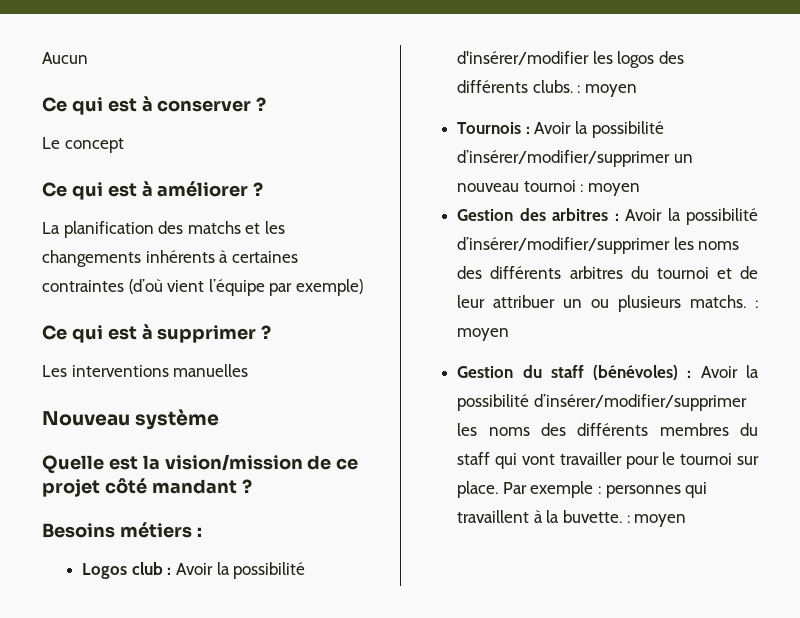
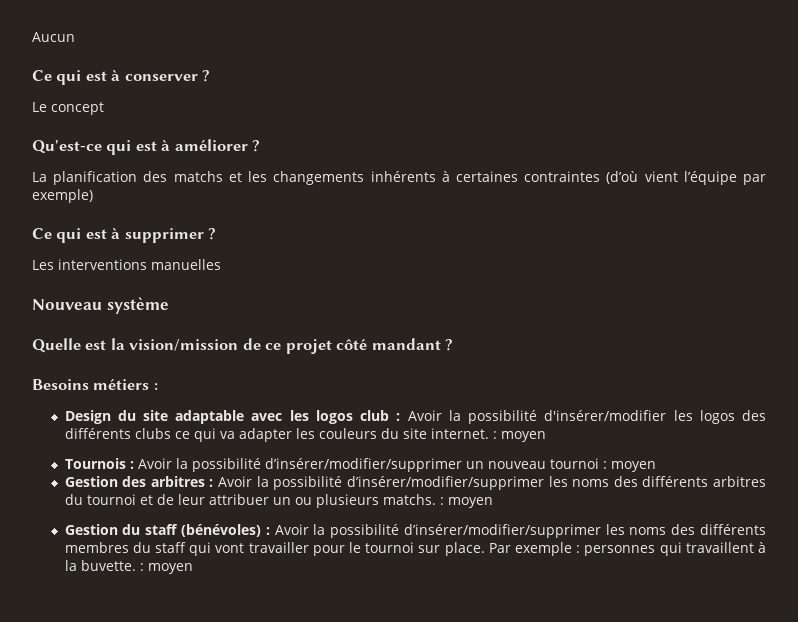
- Ce qui est à améliorer ?
+ Qu'est-ce qui est à améliorer ?
- Logos club : Avoir la possibilité d'insérer/modifier les logos des différents clubs. : moyen
+ Design du site adaptable avec les logos club : Avoir la possibilité d'insérer/modifier les logos des différents clubs ce qui va adapter les couleurs du site internet. : moyen

